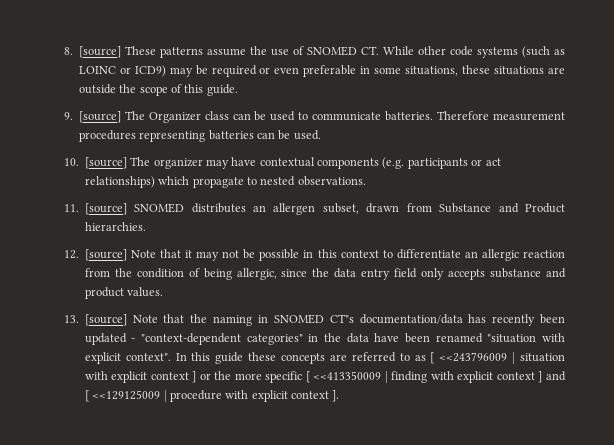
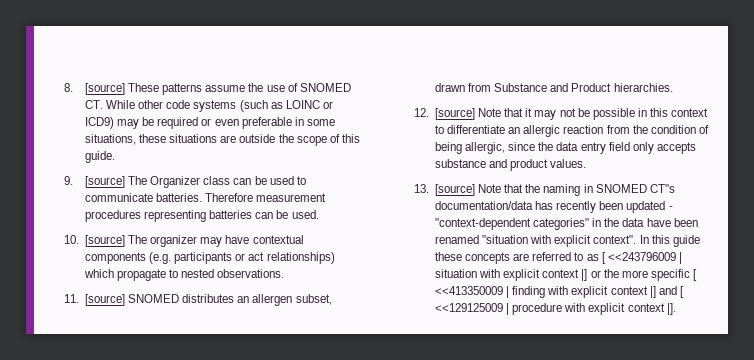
- In this guide these concepts are referred to as [ <<243796009 | situation with explicit context ] or the more specific [ <<413350009 | finding with explicit context ] and [ <<129125009 | procedure with explicit context ].
+ In this guide these concepts are referred to as [ <<243796009 | situation with explicit context |] or the more specific [ <<413350009 | finding with explicit context |] and [ <<129125009 | procedure with explicit context |].

